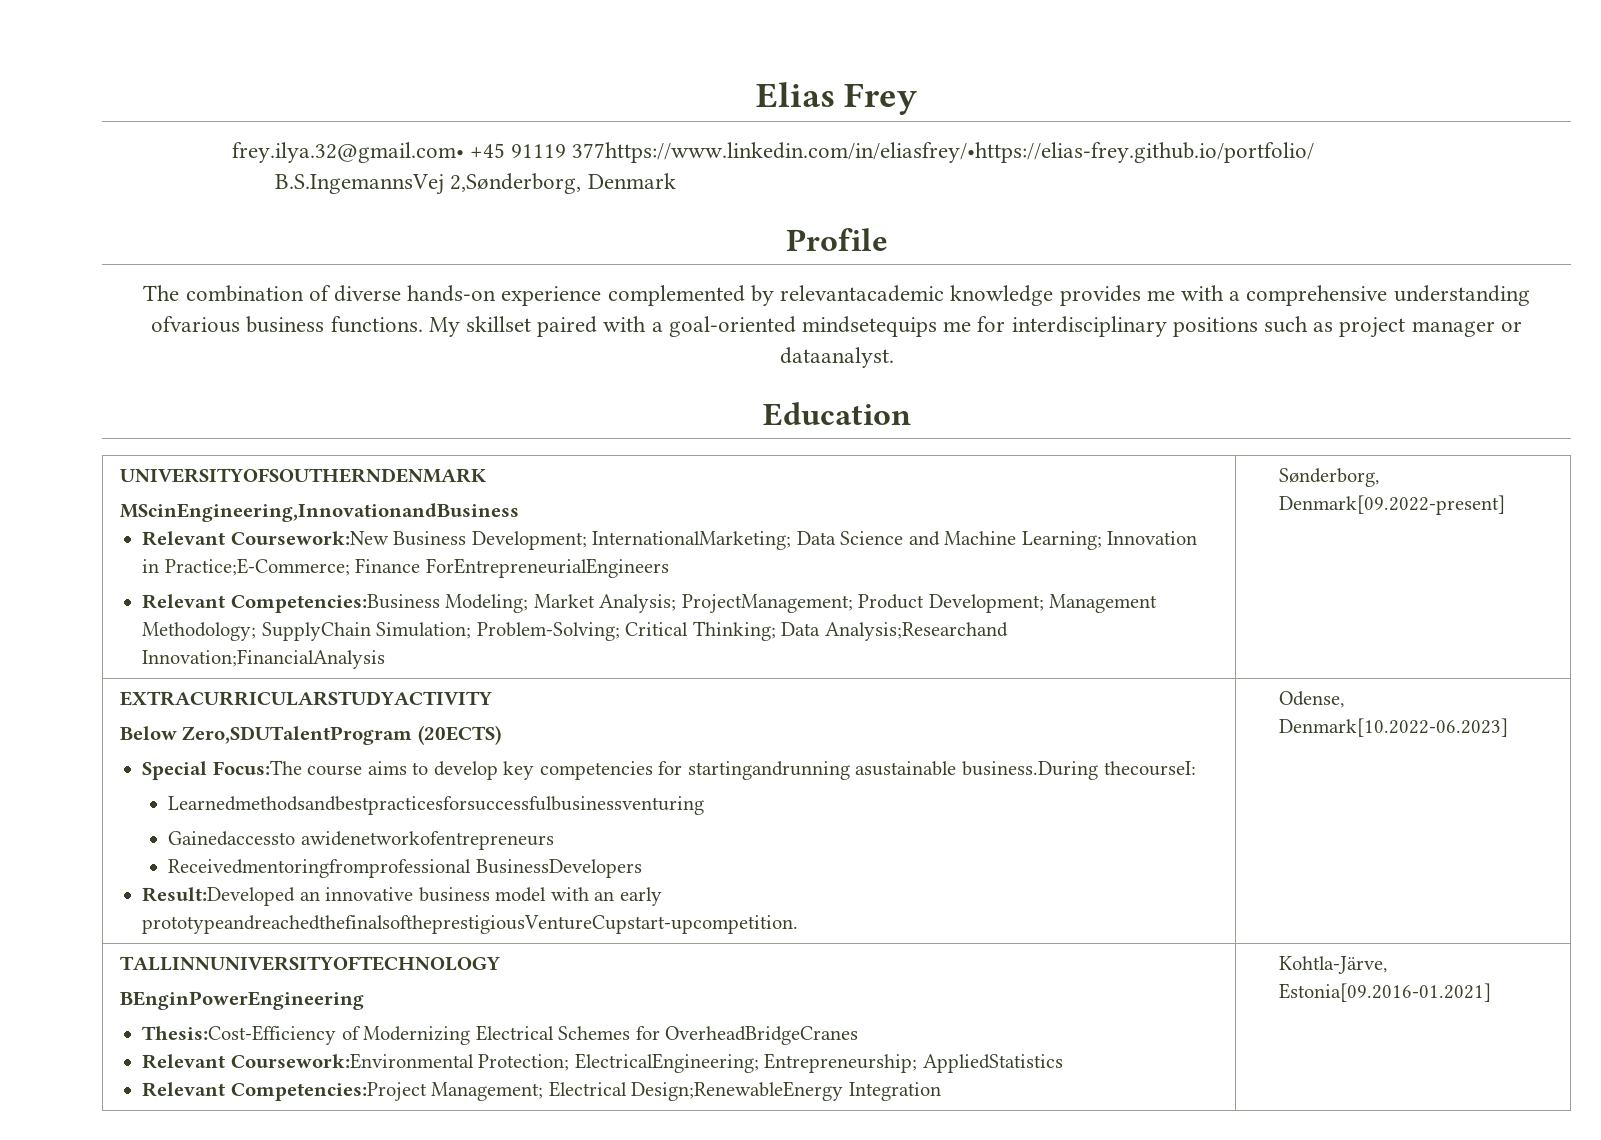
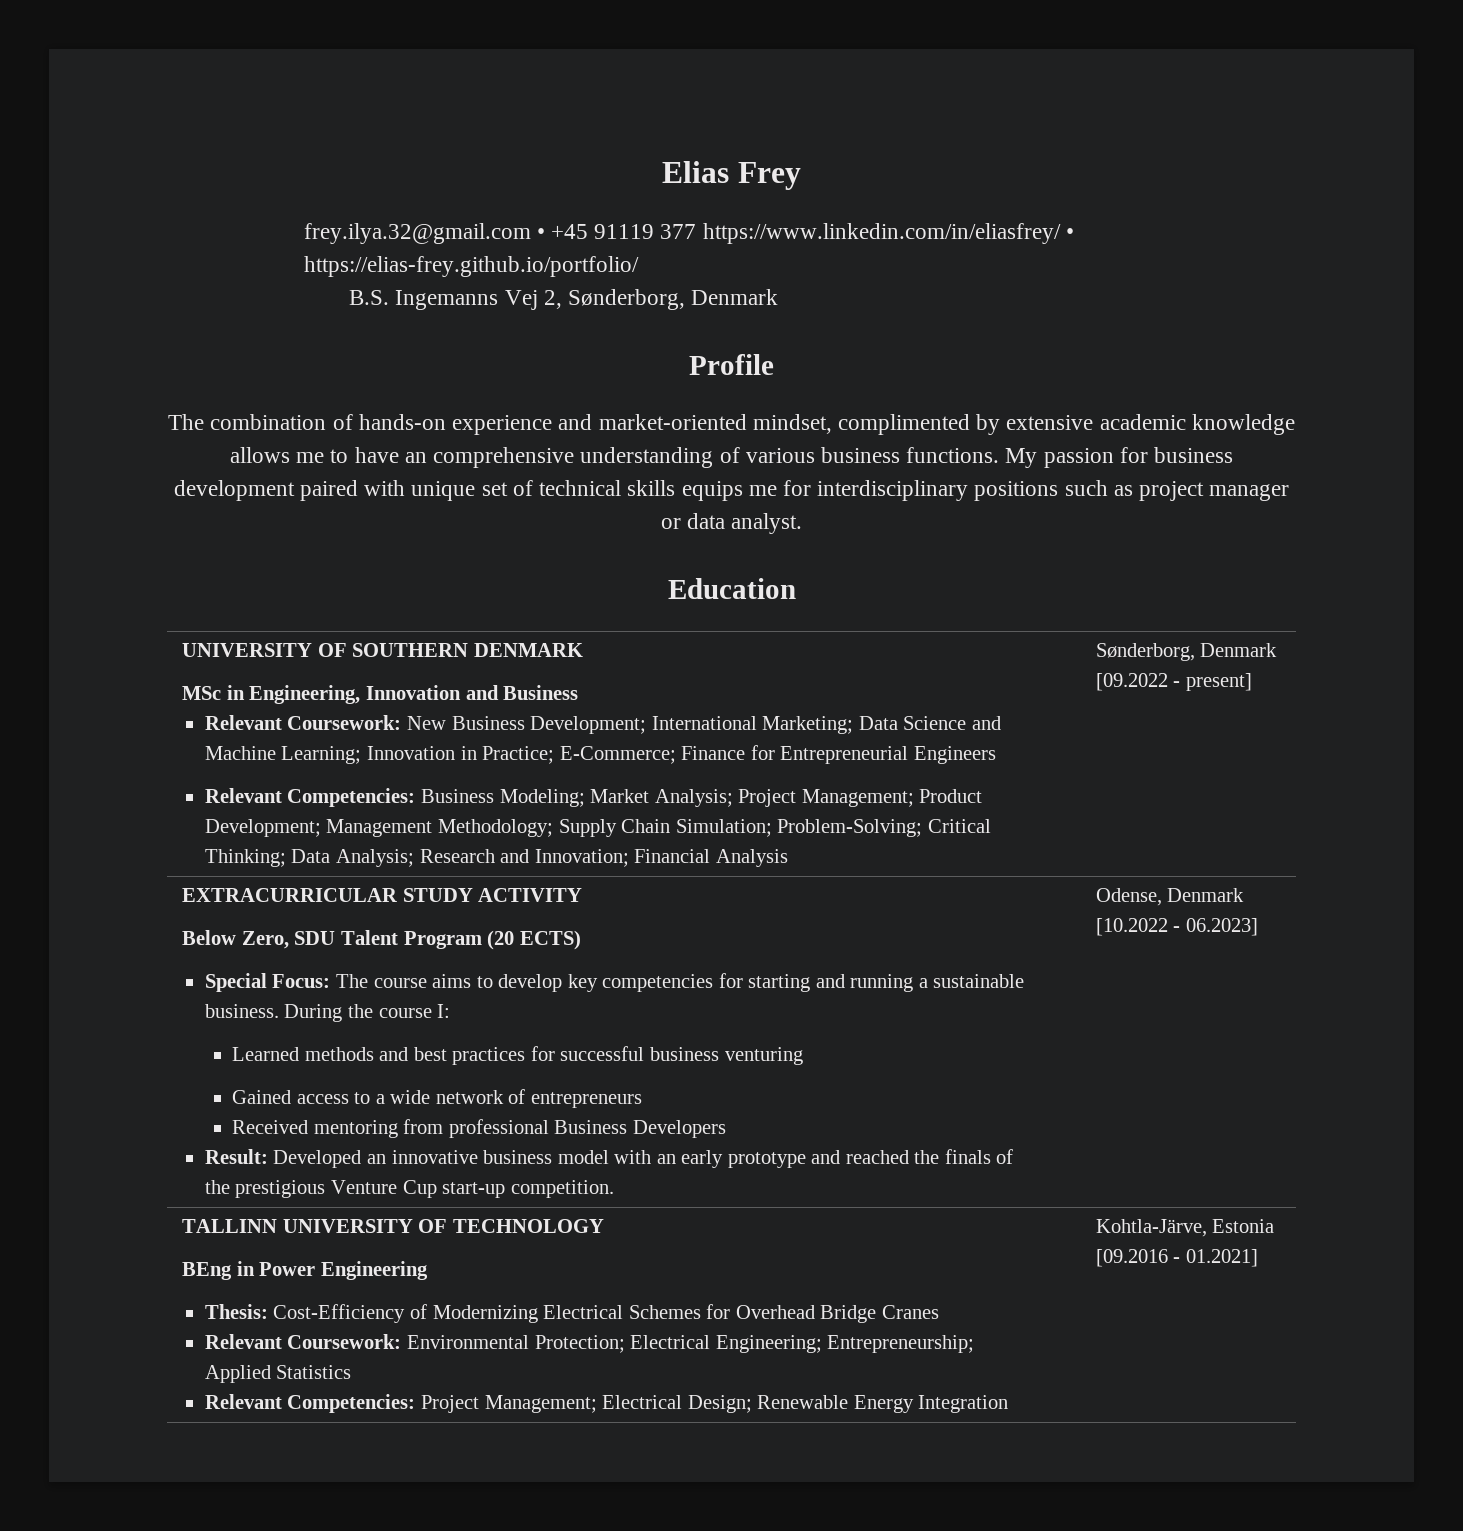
- frey.ilya.32@gmail.com• +45 91119 377https://www.linkedin.com/in/eliasfrey/•https://elias-frey.github.io/portfolio/
- B.S.IngemannsVej 2,Sønderborg, Denmark
+ frey.ilya.32@gmail.com • +45 91119 377 https://www.linkedin.com/in/eliasfrey/ • https://elias-frey.github.io/portfolio/
+ B.S. Ingemanns Vej 2, Sønderborg, Denmark
- The combination of diverse hands-on experience complemented by relevantacademic knowledge provides me with a comprehensive understanding ofvarious business functions. My skillset paired with a goal-oriented mindsetequips me for interdisciplinary positions such as project manager or dataanalyst.
+ The combination of hands-on experience and market-oriented mindset, complimented by extensive academic knowledge allows me to have an comprehensive understanding of various business functions. My passion for business development paired with unique set of technical skills equips me for interdisciplinary positions such as project manager or data analyst.
- UNIVERSITYOFSOUTHERNDENMARK
- MScinEngineering,InnovationandBusiness
- Relevant Coursework:New Business Development; InternationalMarketing; Data Science and Machine Learning; Innovation in Practice;E-Commerce; Finance ForEntrepreneurialEngineers
- Relevant Competencies:Business Modeling; Market Analysis; ProjectManagement; Product Development; Management Methodology; SupplyChain Simulation; Problem-Solving; Critical Thinking; Data Analysis;Researchand Innovation;FinancialAnalysis | Sønderborg, Denmark[09.2022-present]
- EXTRACURRICULARSTUDYACTIVITY
- Below Zero,SDUTalentProgram (20ECTS)
- Special Focus:The course aims to develop key competencies for startingandrunning asustainable business.During thecourseI:
- Learnedmethodsandbestpracticesforsuccessfulbusinessventuring
- Gainedaccessto awidenetworkofentrepreneurs
- Receivedmentoringfromprofessional BusinessDevelopers
- Result:Developed an innovative business model with an early prototypeandreachedthefinalsoftheprestigiousVentureCupstart-upcompetition. | Odense, Denmark[10.2022-06.2023]
- TALLINNUNIVERSITYOFTECHNOLOGY
- BEnginPowerEngineering
- Thesis:Cost-Efficiency of Modernizing Electrical Schemes for OverheadBridgeCranes
- Relevant Coursework:Environmental Protection; ElectricalEngineering; Entrepreneurship; AppliedStatistics
- Relevant Competencies:Project Management; Electrical Design;RenewableEnergy Integration | Kohtla-Järve, Estonia[09.2016-01.2021]
+ UNIVERSITY OF SOUTHERN DENMARK
+ MSc in Engineering, Innovation and Business
+ Relevant Coursework: New Business Development; International Marketing; Data Science and Machine Learning; Innovation in Practice; E-Commerce; Finance for Entrepreneurial Engineers
+ Relevant Competencies: Business Modeling; Market Analysis; Project Management; Product Development; Management Methodology; Supply Chain Simulation; Problem-Solving; Critical Thinking; Data Analysis; Research and Innovation; Financial Analysis | Sønderborg, Denmark [09.2022 - present]
+ EXTRACURRICULAR STUDY ACTIVITY
+ Below Zero, SDU Talent Program (20 ECTS)
+ Special Focus: The course aims to develop key competencies for starting and running a sustainable business. During the course I:
+ Learned methods and best practices for successful business venturing
+ Gained access to a wide network of entrepreneurs
+ Received mentoring from professional Business Developers
+ Result: Developed an innovative business model with an early prototype and reached the finals of the prestigious Venture Cup start-up competition. | Odense, Denmark [10.2022 - 06.2023]
+ TALLINN UNIVERSITY OF TECHNOLOGY
+ BEng in Power Engineering
+ Thesis: Cost-Efficiency of Modernizing Electrical Schemes for Overhead Bridge Cranes
+ Relevant Coursework: Environmental Protection; Electrical Engineering; Entrepreneurship; Applied Statistics
+ Relevant Competencies: Project Management; Electrical Design; Renewable Energy Integration | Kohtla-Järve, Estonia [09.2016 - 01.2021]

